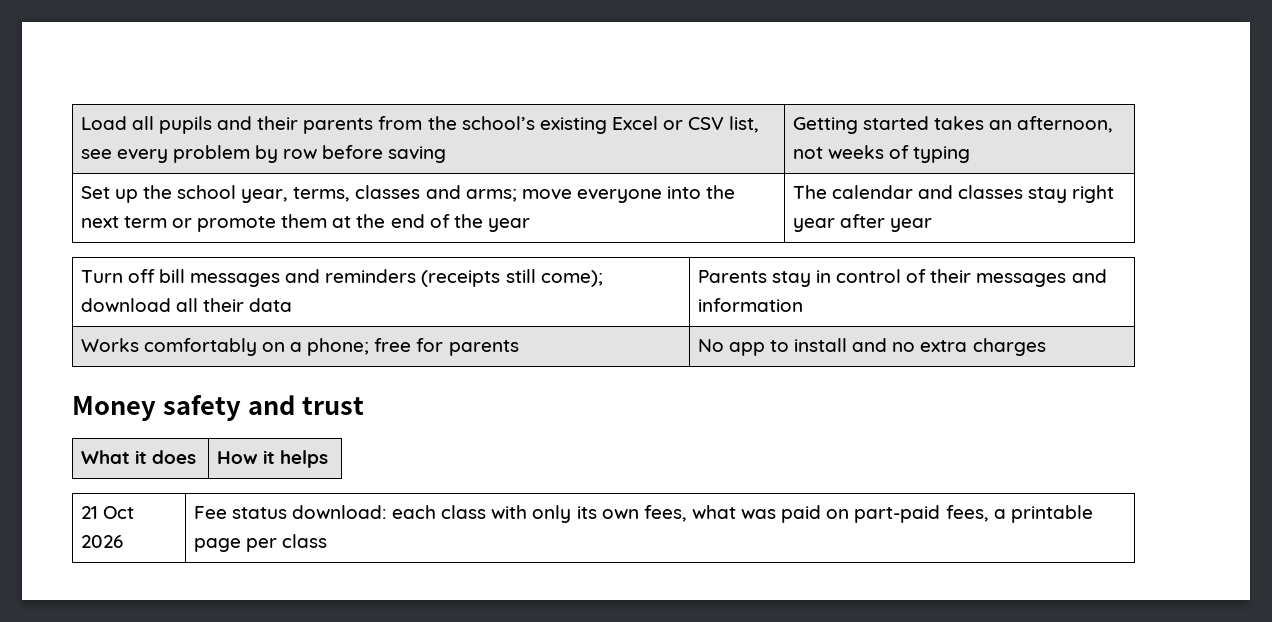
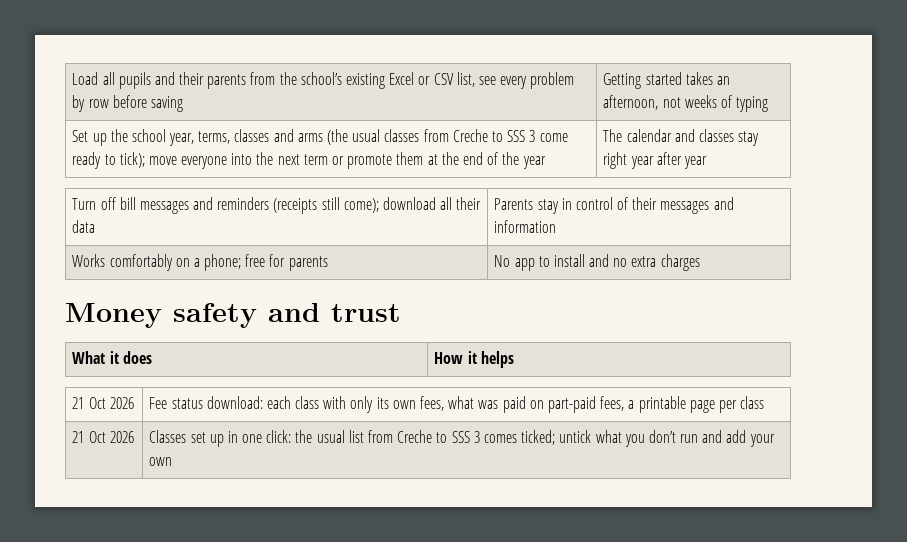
- Set up the school year, terms, classes and arms; move everyone into the next term or promote them at the end of the year
+ Set up the school year, terms, classes and arms (the usual classes from Creche to SSS 3 come ready to tick); move everyone into the next term or promote them at the end of the year
+ 21 Oct 2026 | Classes set up in one click: the usual list from Creche to SSS 3 comes ticked; untick what you don’t run and add your own

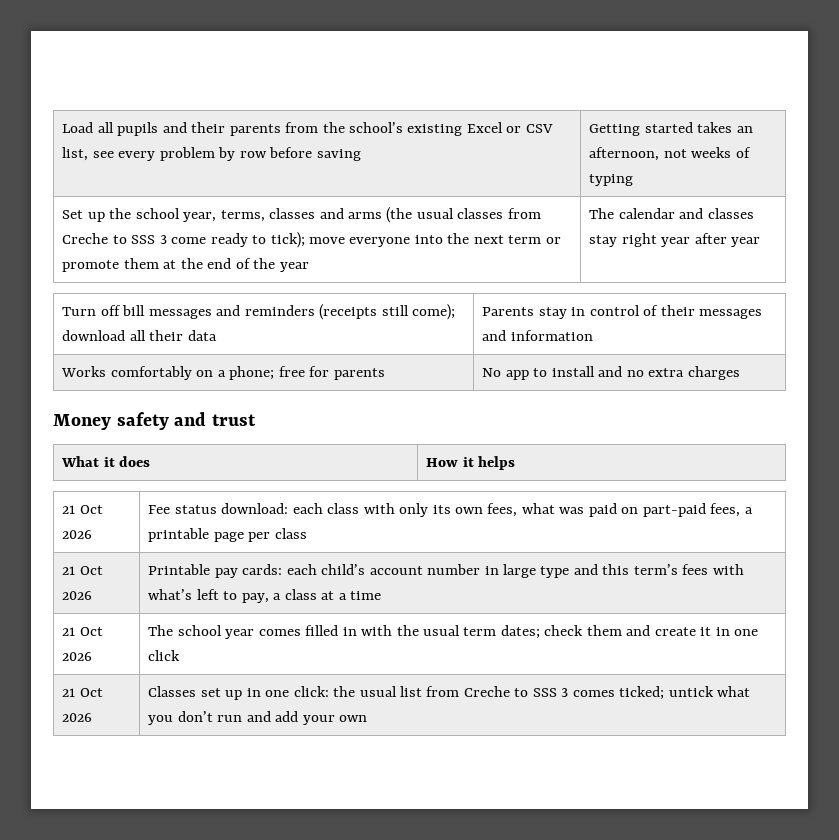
+ 21 Oct 2026 | Printable pay cards: each child’s account number in large type and this term’s fees with what’s left to pay, a class at a time
+ 21 Oct 2026 | The school year comes filled in with the usual term dates; check them and create it in one click

